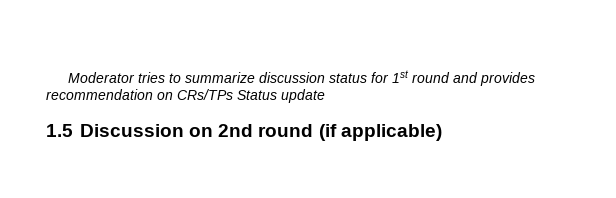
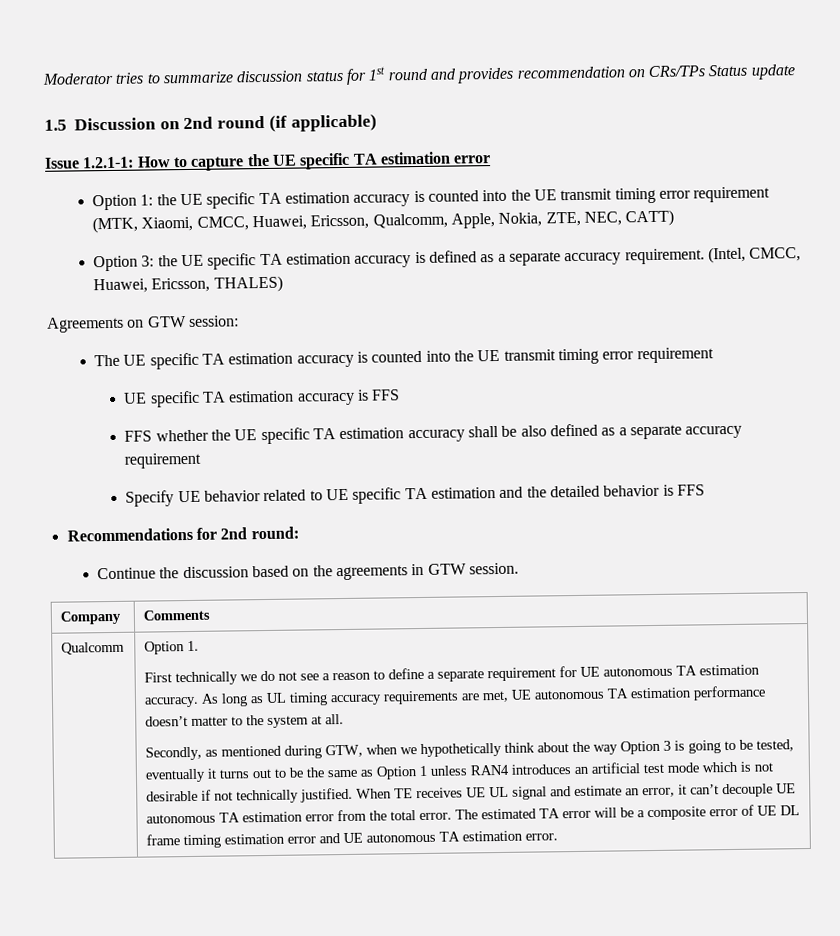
+ Issue 1.2.1-1: How to capture the UE specific TA estimation error
+ Option 1: the UE specific TA estimation accuracy is counted into the UE transmit timing error requirement (MTK, Xiaomi, CMCC, Huawei, Ericsson, Qualcomm, Apple, Nokia, ZTE, NEC, CATT)
+ Option 3: the UE specific TA estimation accuracy is defined as a separate accuracy requirement. (Intel, CMCC, Huawei, Ericsson, THALES)
+ Agreements on GTW session:
+ The UE specific TA estimation accuracy is counted into the UE transmit timing error requirement
+ UE specific TA estimation accuracy is FFS
+ FFS whether the UE specific TA estimation accuracy shall be also defined as a separate accuracy requirement
+ Specify UE behavior related to UE specific TA estimation and the detailed behavior is FFS
+ Recommendations for 2nd round:
+ Continue the discussion based on the agreements in GTW session.
+ Company | Comments
+ Qualcomm | Option 1.
+ First technically we do not see a reason to define a separate requirement for UE autonomous TA estimation accuracy. As long as UL timing accuracy requirements are met, UE autonomous TA estimation performance doesn’t matter to the system at all.
+ Secondly, as mentioned during GTW, when we hypothetically think about the way Option 3 is going to be tested, eventually it turns out to be the same as Option 1 unless RAN4 introduces an artificial test mode which is not desirable if not technically justified. When TE receives UE UL signal and estimate an error, it can’t decouple UE autonomous TA estimation error from the total error. The estimated TA error will be a composite error of UE DL frame timing estimation error and UE autonomous TA estimation error.

